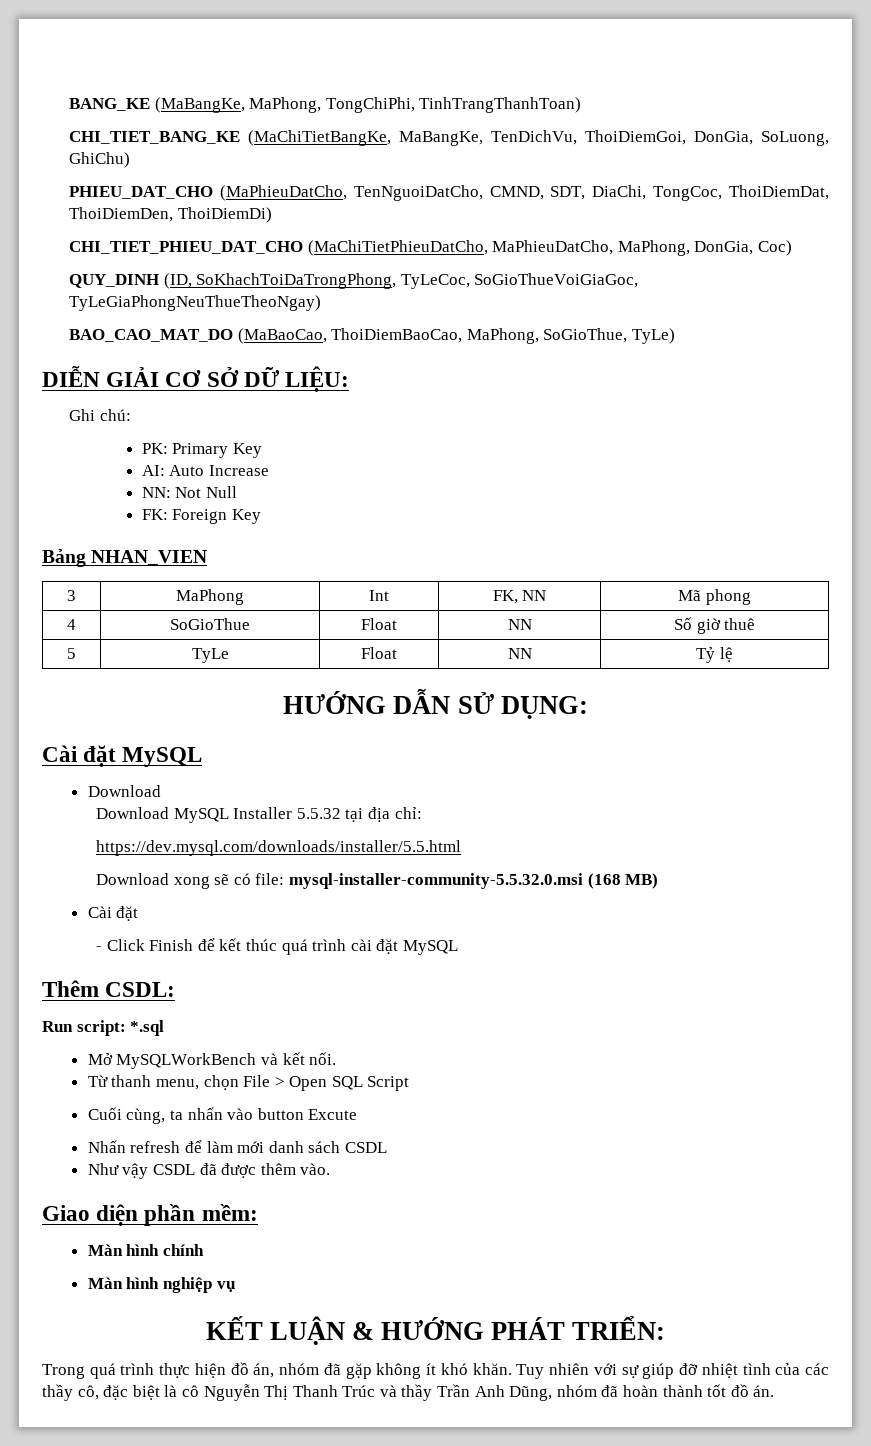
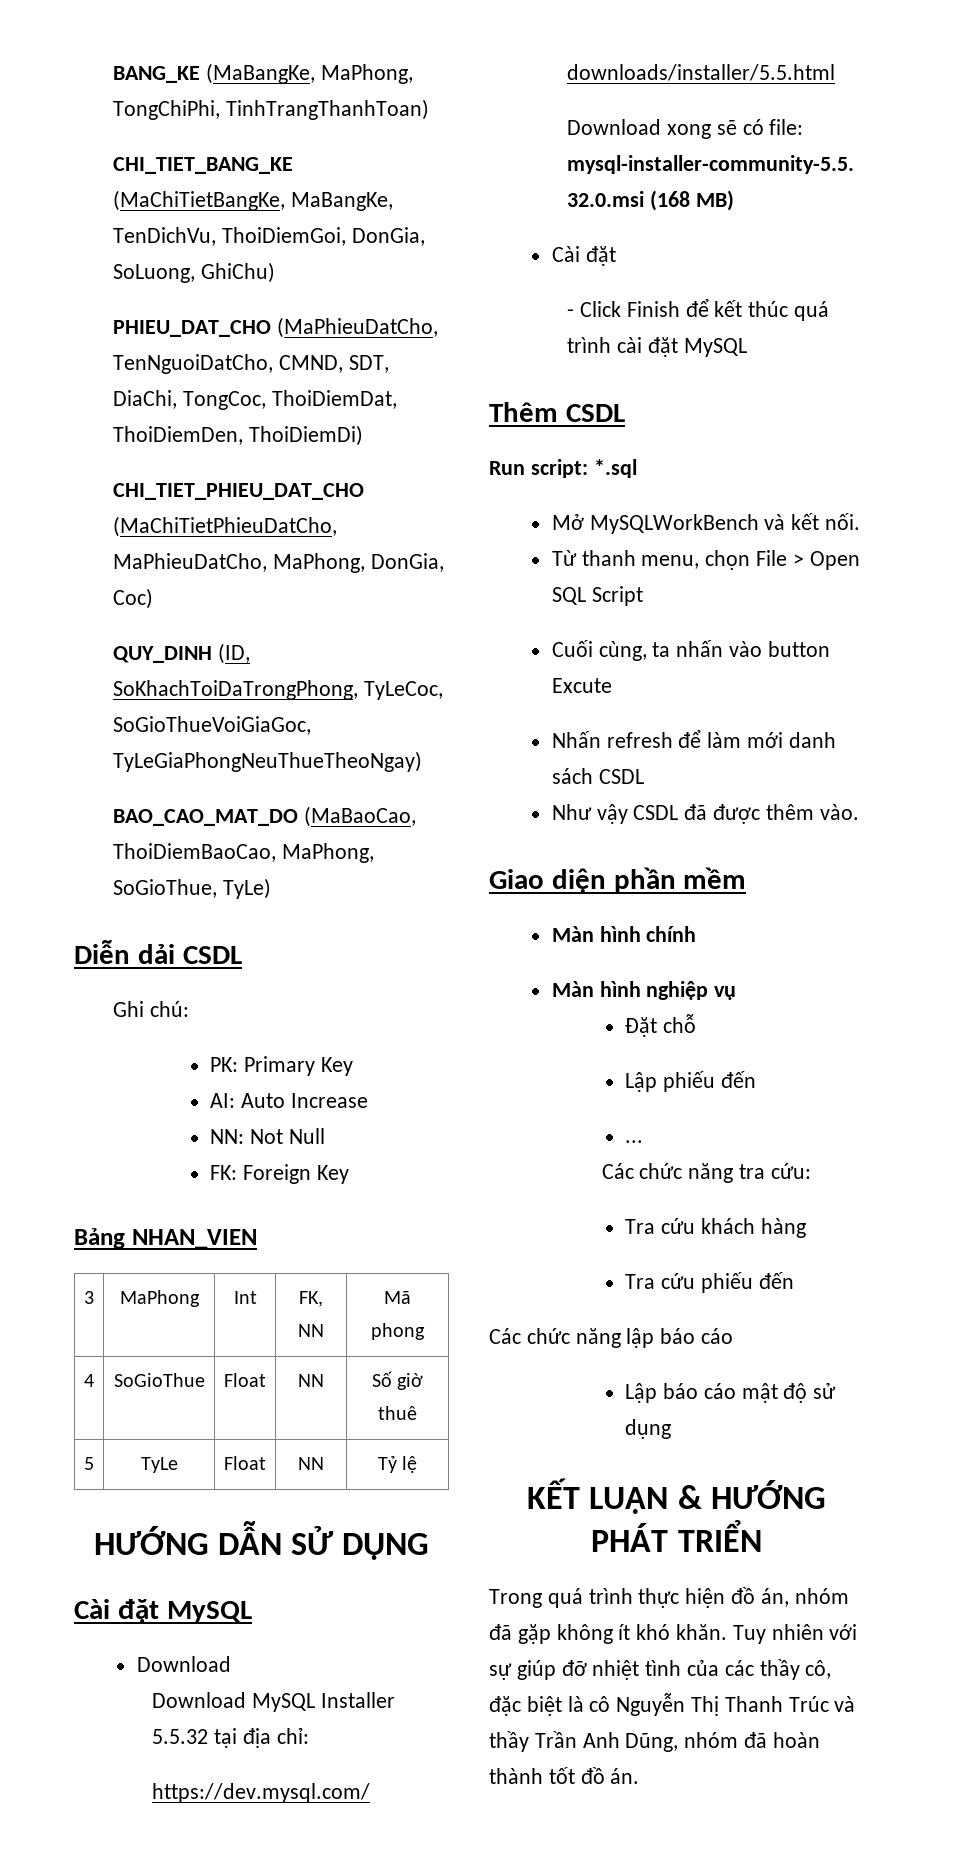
- DIỄN GIẢI CƠ SỞ DỮ LIỆU:
+ Diễn dải CSDL
- HƯỚNG DẪN SỬ DỤNG:
+ HƯỚNG DẪN SỬ DỤNG
- Thêm CSDL:
+ Thêm CSDL
- Giao diện phần mềm:
+ Giao diện phần mềm
+ Đặt chỗ
+ Lập phiếu đến
+ ...
+ Các chức năng tra cứu:
+ Tra cứu khách hàng
+ Tra cứu phiếu đến
+ Các chức năng lập báo cáo
+ Lập báo cáo mật độ sử dụng
- KẾT LUẬN & HƯỚNG PHÁT TRIỂN:
+ KẾT LUẬN & HƯỚNG PHÁT TRIỂN

